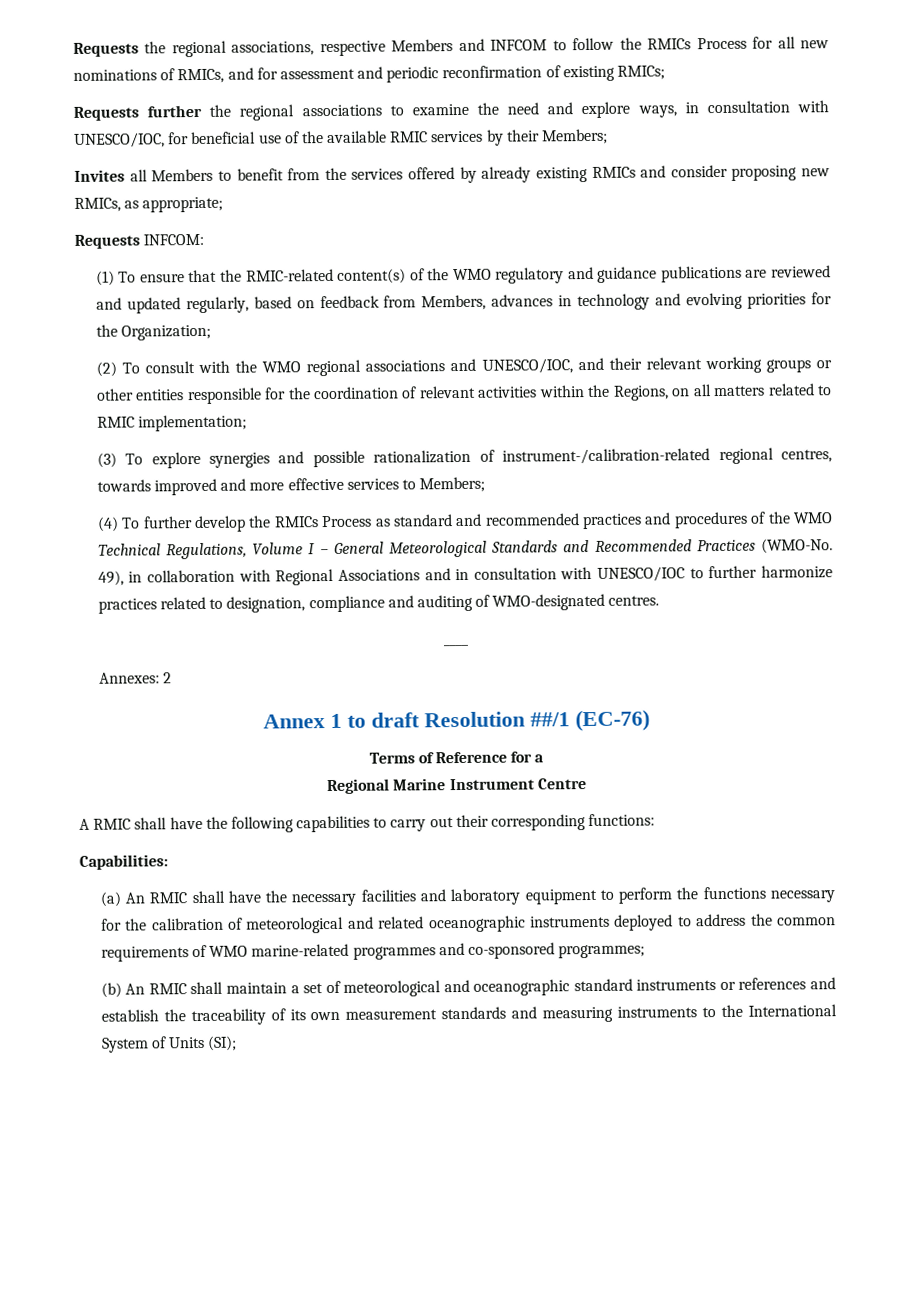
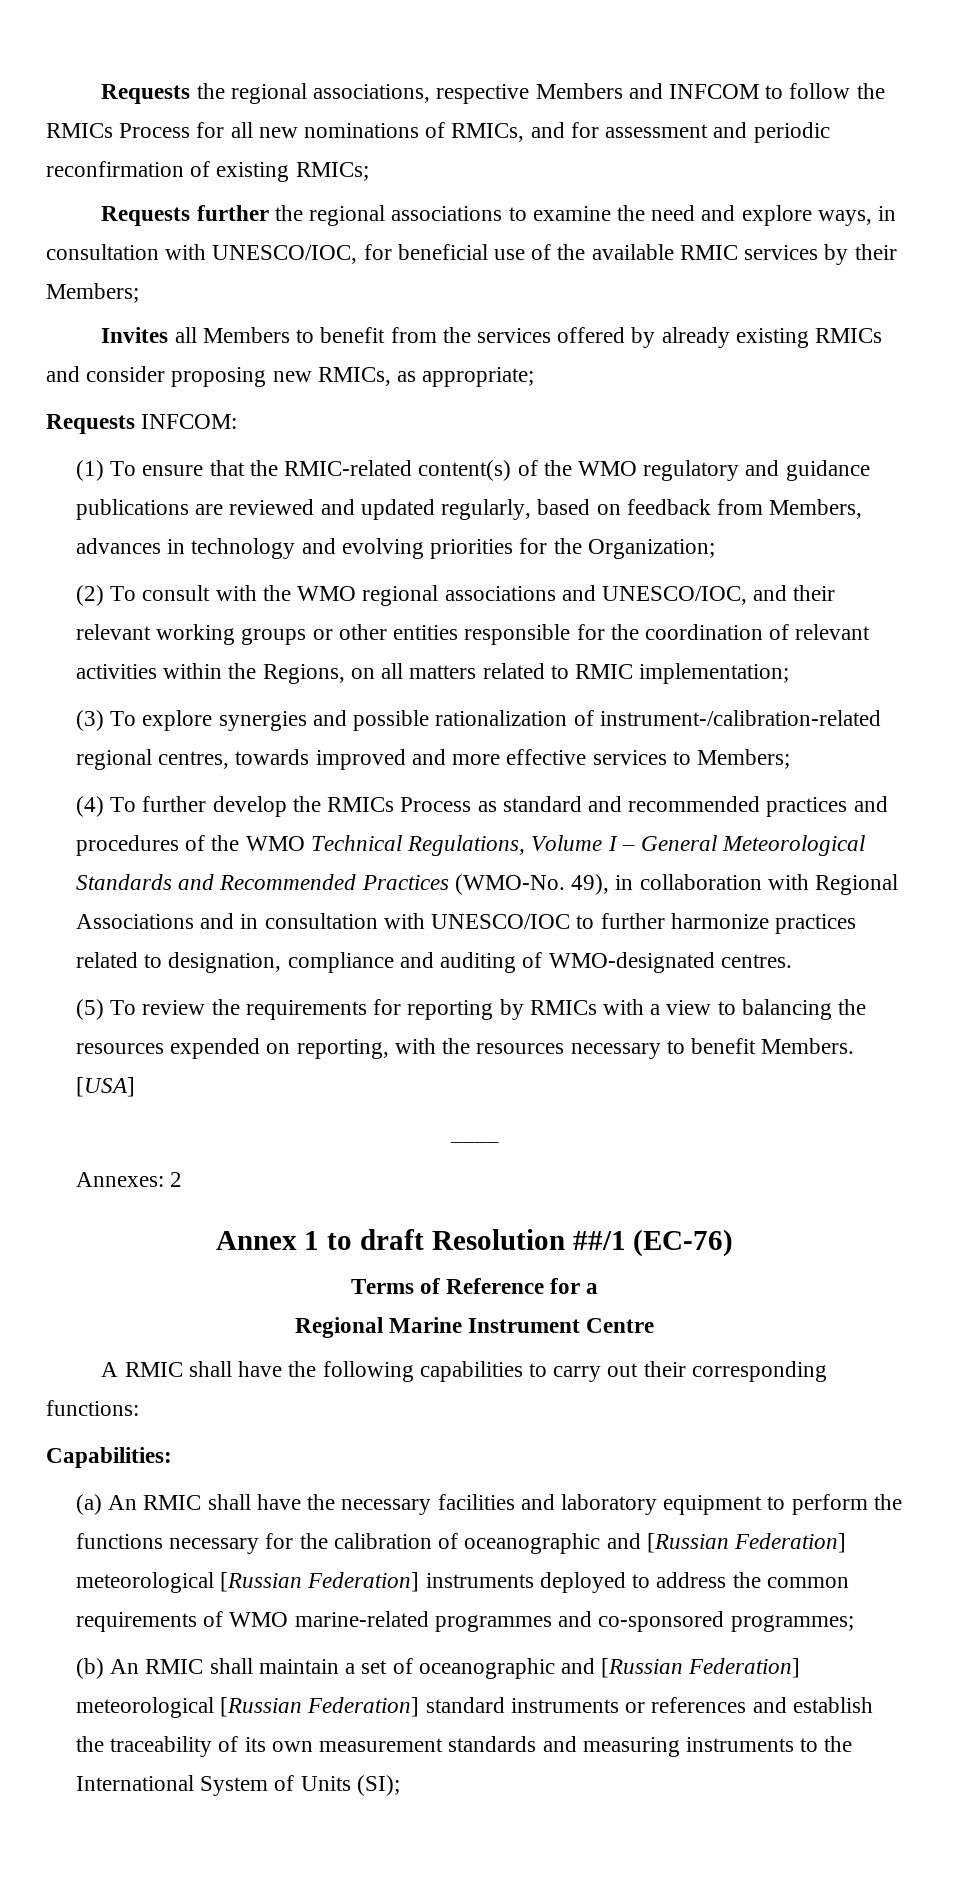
+ (5) To review the requirements for reporting by RMICs with a view to balancing the resources expended on reporting, with the resources necessary to benefit Members. [USA]
- (a) An RMIC shall have the necessary facilities and laboratory equipment to perform the functions necessary for the calibration of meteorological and related oceanographic instruments deployed to address the common requirements of WMO marine-related programmes and co-sponsored programmes;
+ (a) An RMIC shall have the necessary facilities and laboratory equipment to perform the functions necessary for the calibration of oceanographic and [Russian Federation] meteorological [Russian Federation] instruments deployed to address the common requirements of WMO marine-related programmes and co-sponsored programmes;
- (b) An RMIC shall maintain a set of meteorological and oceanographic standard instruments or references and establish the traceability of its own measurement standards and measuring instruments to the International System of Units (SI);
+ (b) An RMIC shall maintain a set of oceanographic and [Russian Federation] meteorological [Russian Federation] standard instruments or references and establish the traceability of its own measurement standards and measuring instruments to the International System of Units (SI);

